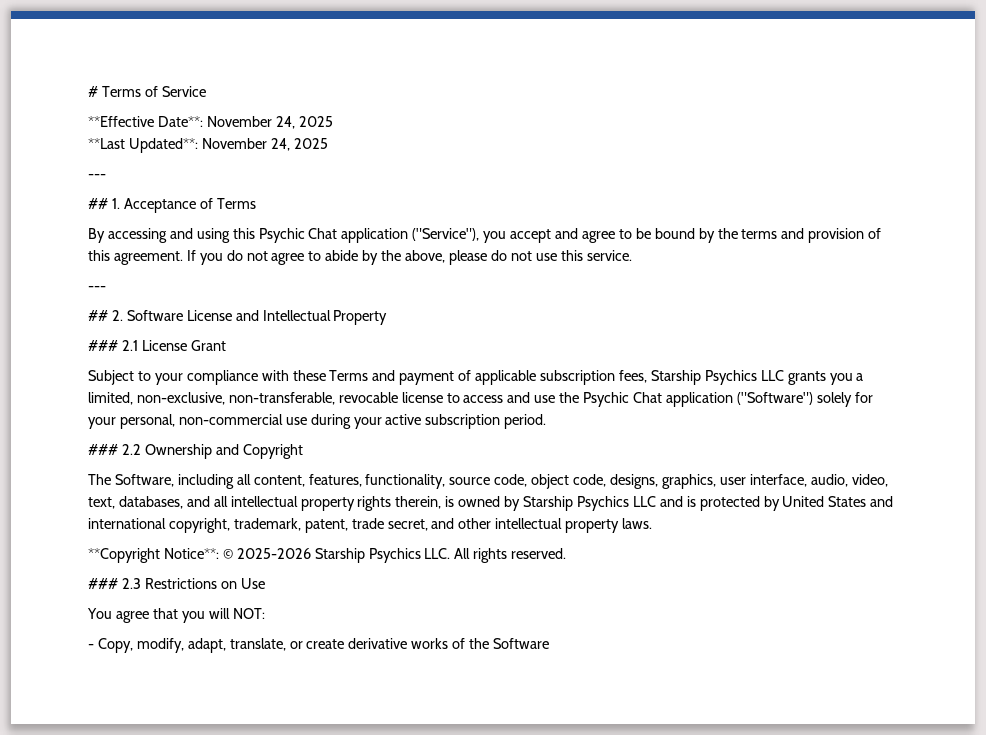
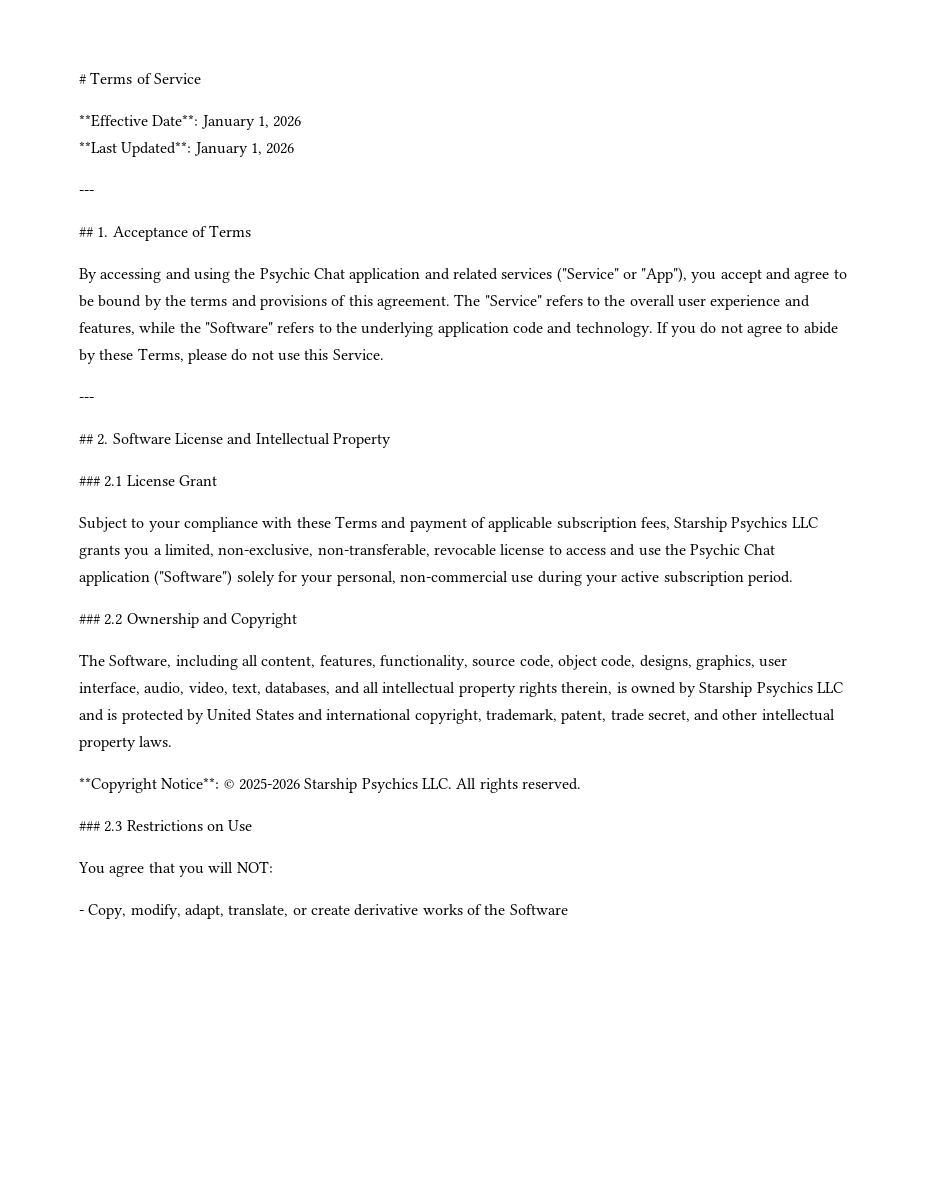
- **Effective Date**: November 24, 2025
+ **Effective Date**: January 1, 2026
- **Last Updated**: November 24, 2025
+ **Last Updated**: January 1, 2026
- By accessing and using this Psychic Chat application ("Service"), you accept and agree to be bound by the terms and provision of this agreement.
+ By accessing and using the Psychic Chat application and related services ("Service" or "App"), you accept and agree to be bound by the terms and provisions of this agreement.
+ The "Service" refers to the overall user experience and features, while the "Software" refers to the underlying application code and technology.
- If you do not agree to abide by the above, please do not use this service.
+ If you do not agree to abide by these Terms, please do not use this Service.

